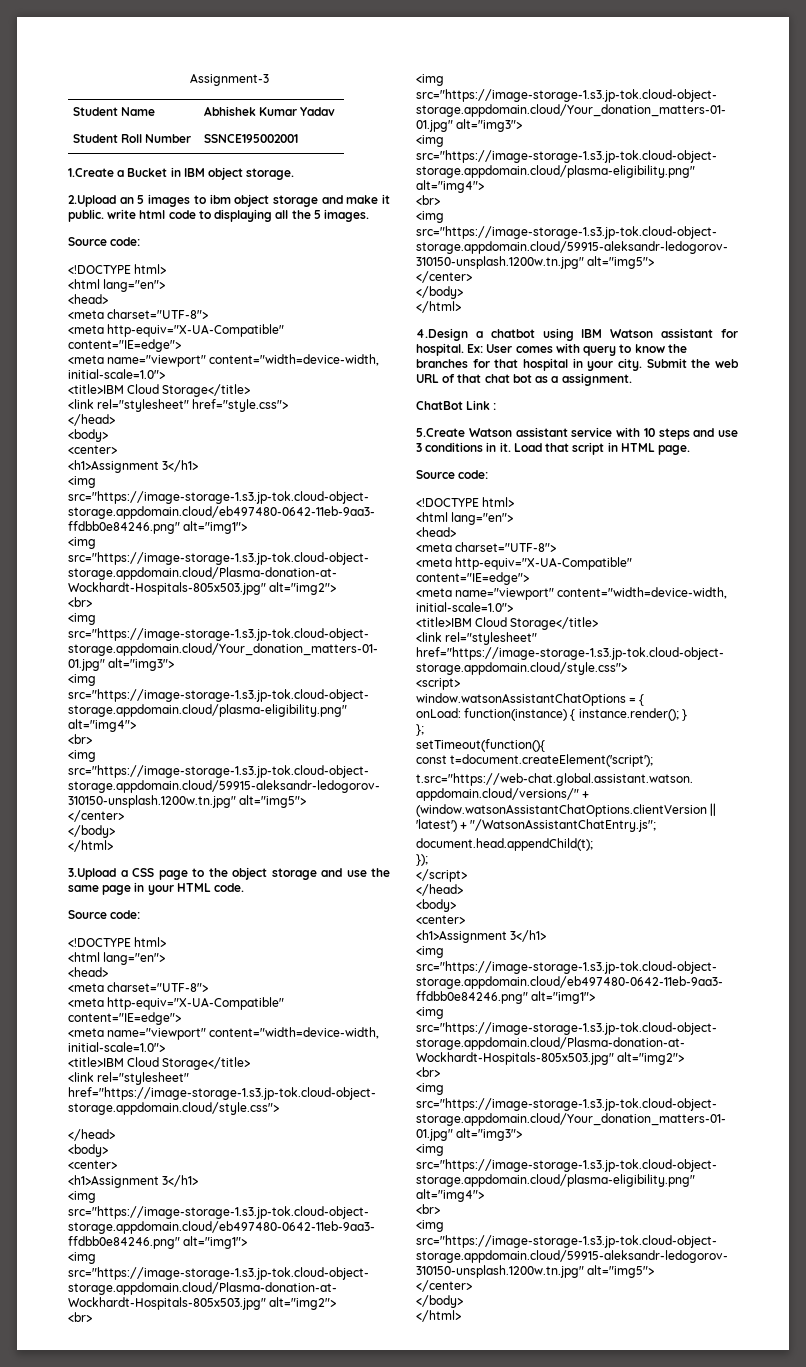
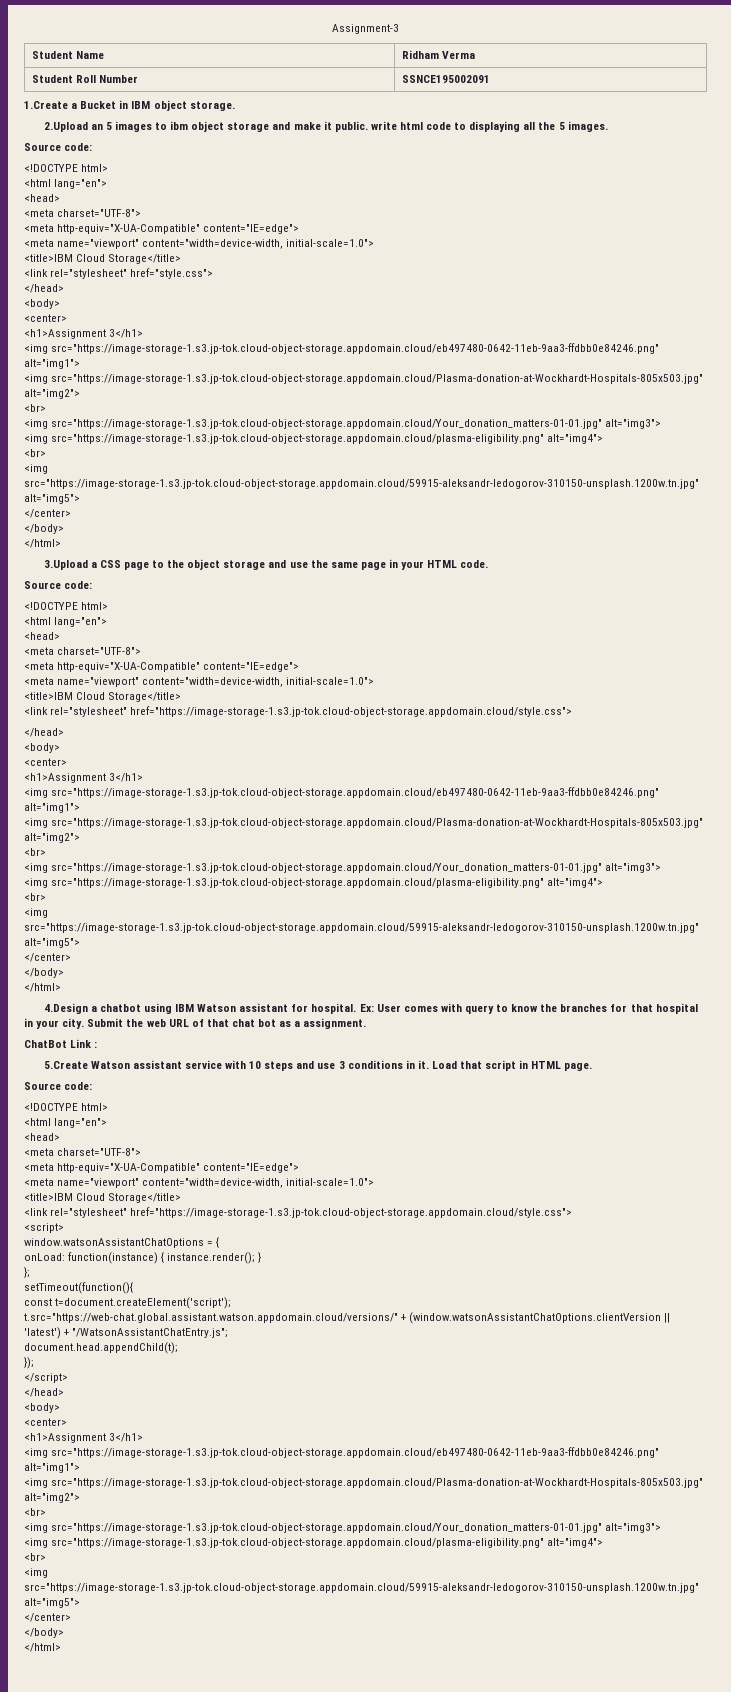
- Student Name | Abhishek Kumar Yadav
+ Student Name | Ridham Verma
- Student Roll Number | SSNCE195002001
+ Student Roll Number | SSNCE195002091

